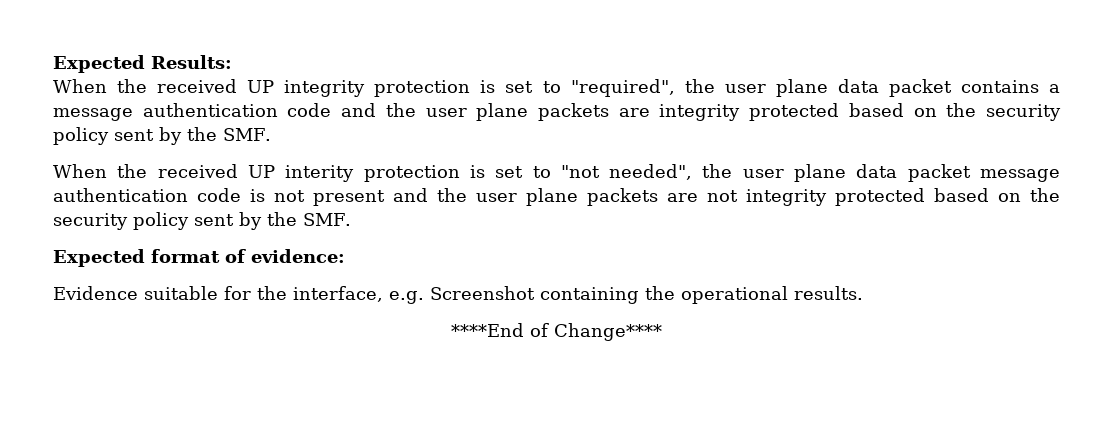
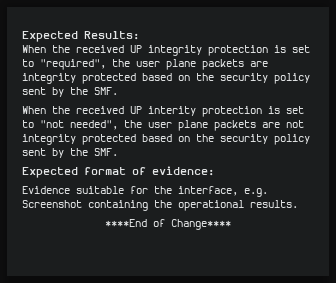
- When the received UP integrity protection is set to "required", the user plane data packet contains a message authentication code and the user plane packets are integrity protected based on the security policy sent by the SMF.
+ When the received UP integrity protection is set to "required", the user plane packets are integrity protected based on the security policy sent by the SMF.
- When the received UP interity protection is set to "not needed", the user plane data packet message authentication code is not present and the user plane packets are not integrity protected based on the security policy sent by the SMF.
+ When the received UP interity protection is set to "not needed", the user plane packets are not integrity protected based on the security policy sent by the SMF.

